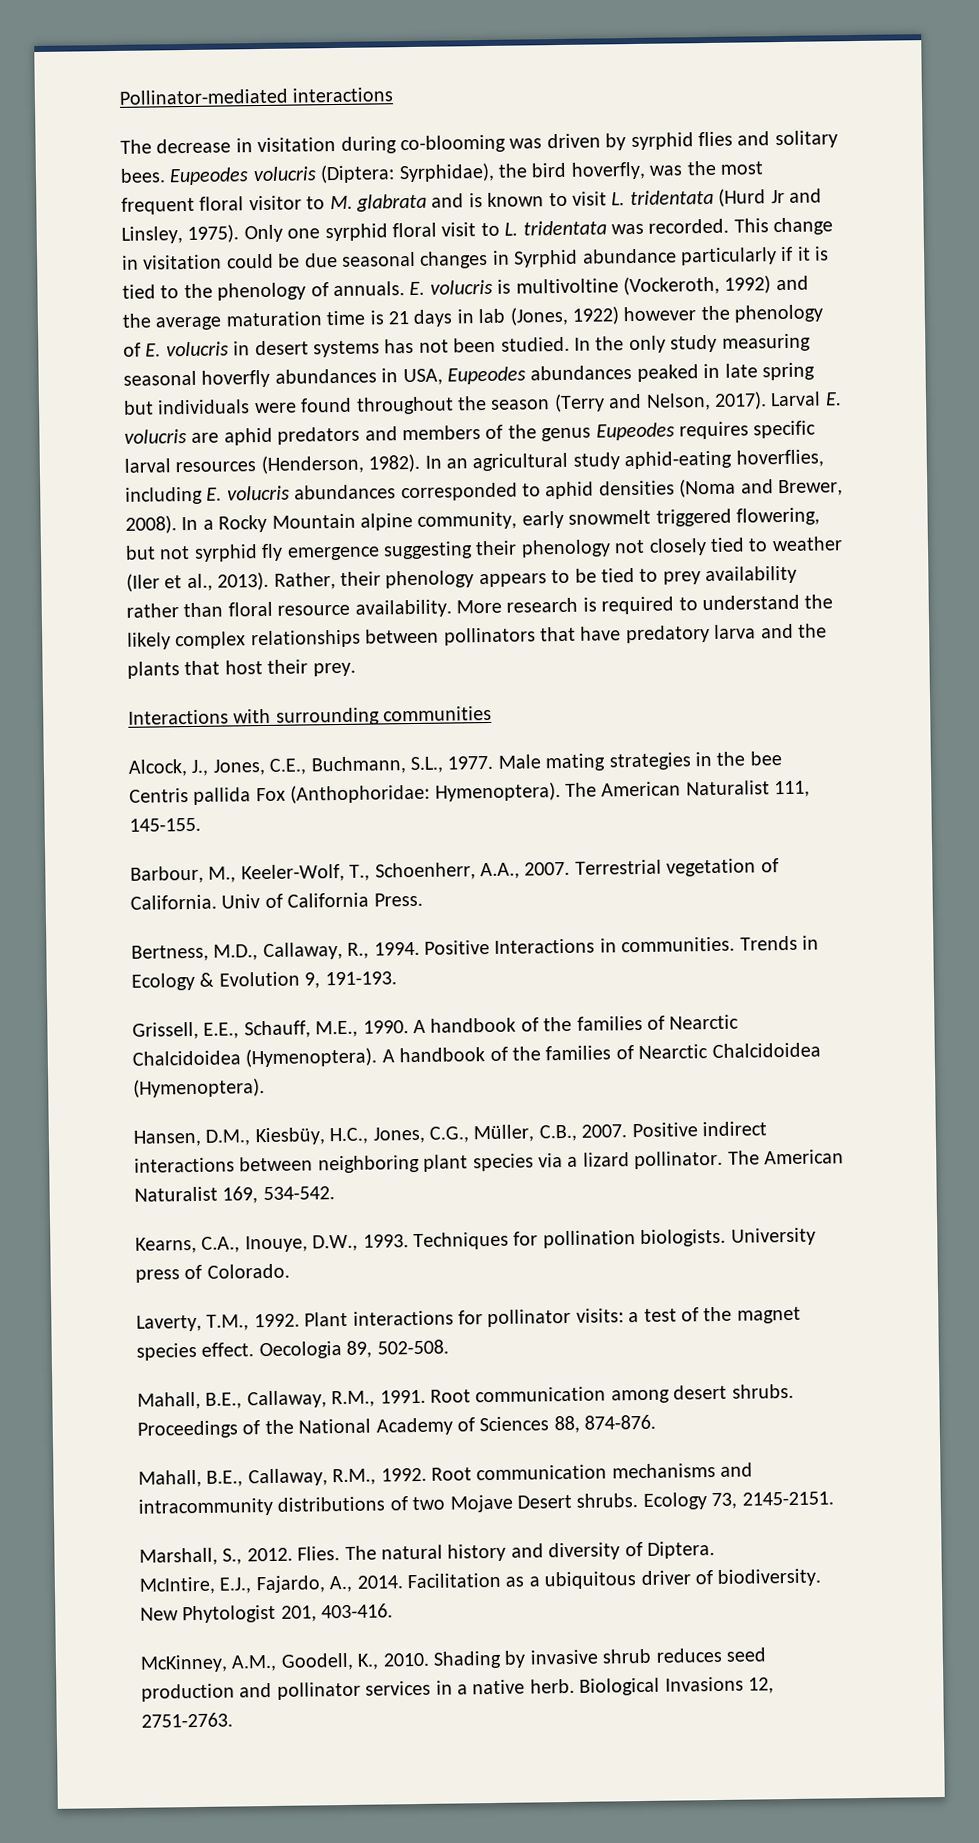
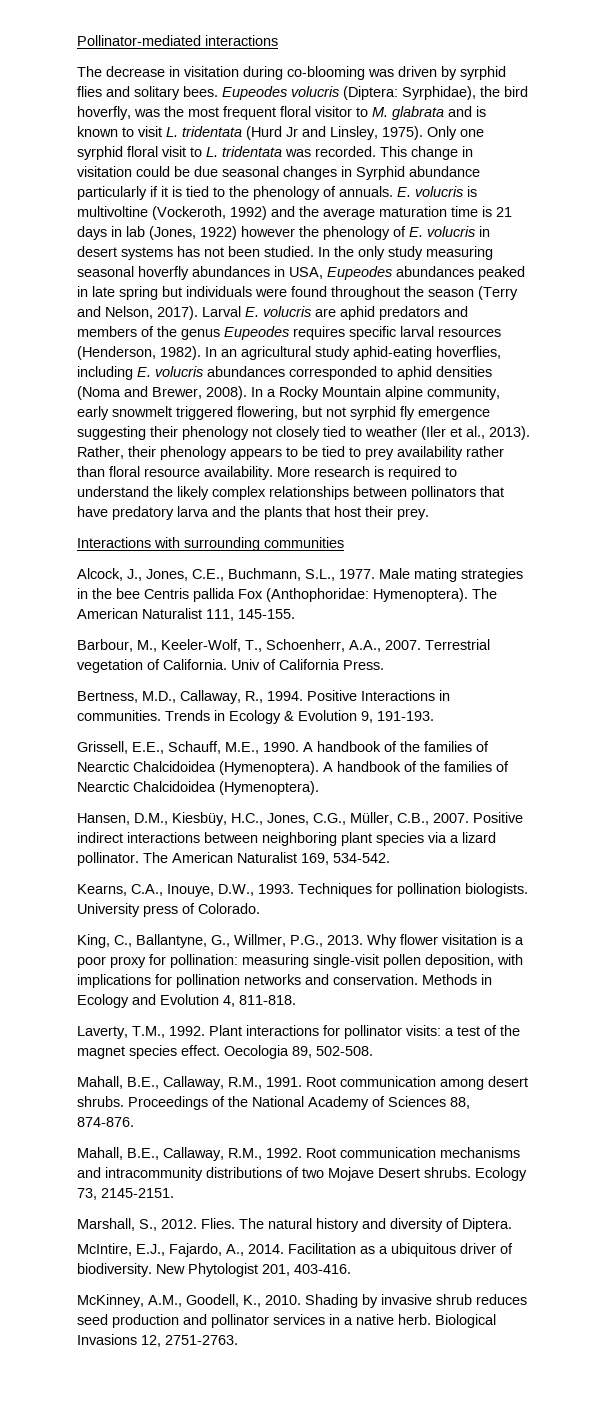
+ King, C., Ballantyne, G., Willmer, P.G., 2013. Why flower visitation is a poor proxy for pollination: measuring single‐visit pollen deposition, with implications for pollination networks and conservation. Methods in Ecology and Evolution 4, 811-818.

